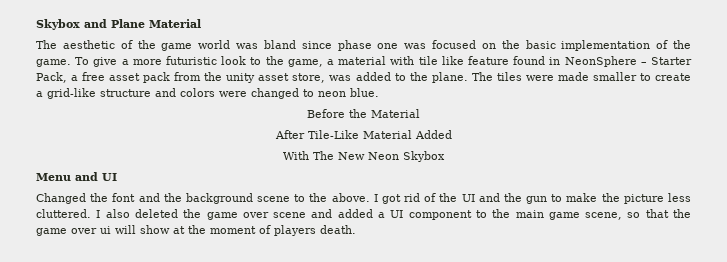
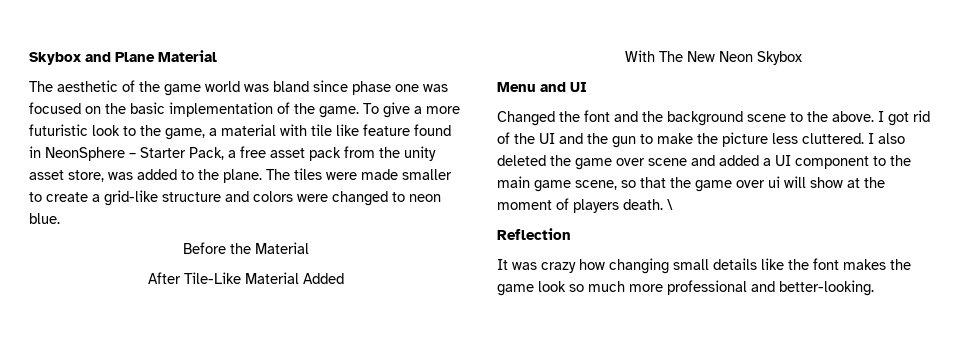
+ \
+ Reflection
+ It was crazy how changing small details like the font makes the game look so much more professional and better-looking.

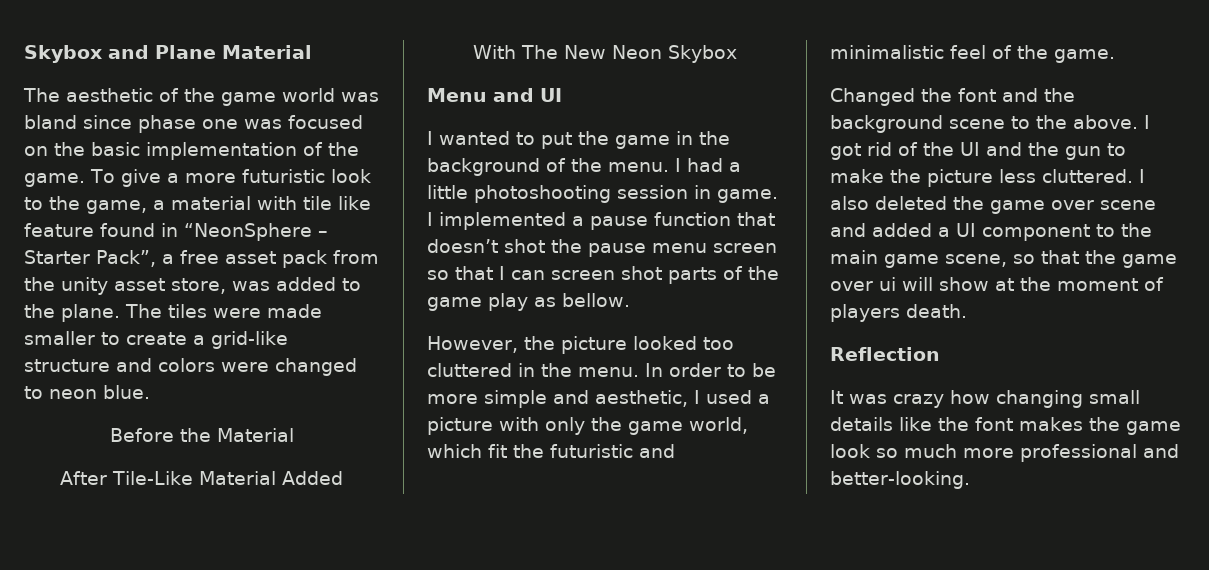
- To give a more futuristic look to the game, a material with tile like feature found in NeonSphere – Starter Pack, a free asset pack from the unity asset store, was added to the plane.
+ To give a more futuristic look to the game, a material with tile like feature found in “NeonSphere – Starter Pack”, a free asset pack from the unity asset store, was added to the plane.
+ I wanted to put the game in the background of the menu. I had a little photoshooting session in game. I implemented a pause function that doesn’t shot the pause menu screen so that I can screen shot parts of the game play as bellow.
+ However, the picture looked too cluttered in the menu. In order to be more simple and aesthetic, I used a picture with only the game world, which fit the futuristic and minimalistic feel of the game.
- \

